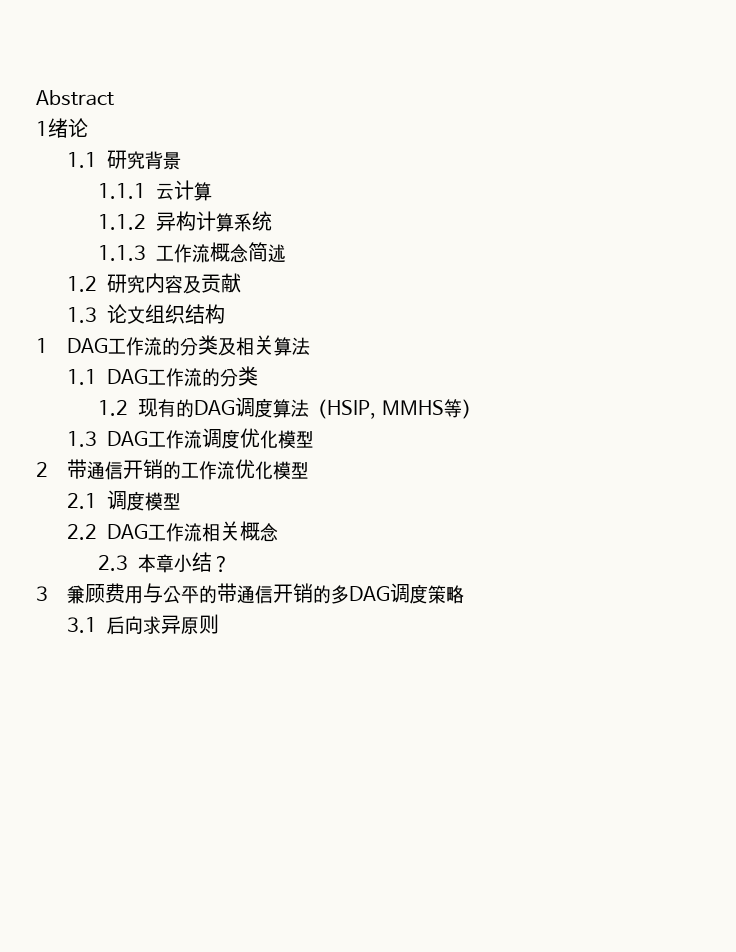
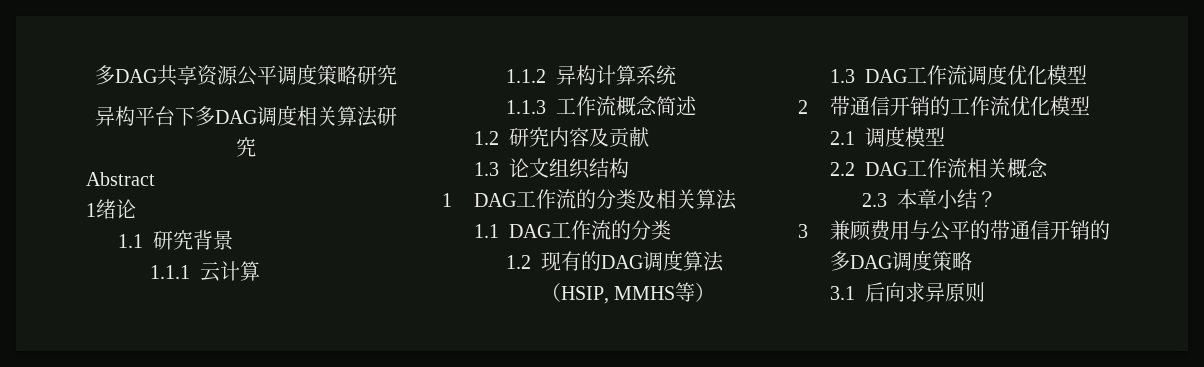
+ 多DAG共享资源公平调度策略研究
+ 异构平台下多DAG调度相关算法研究

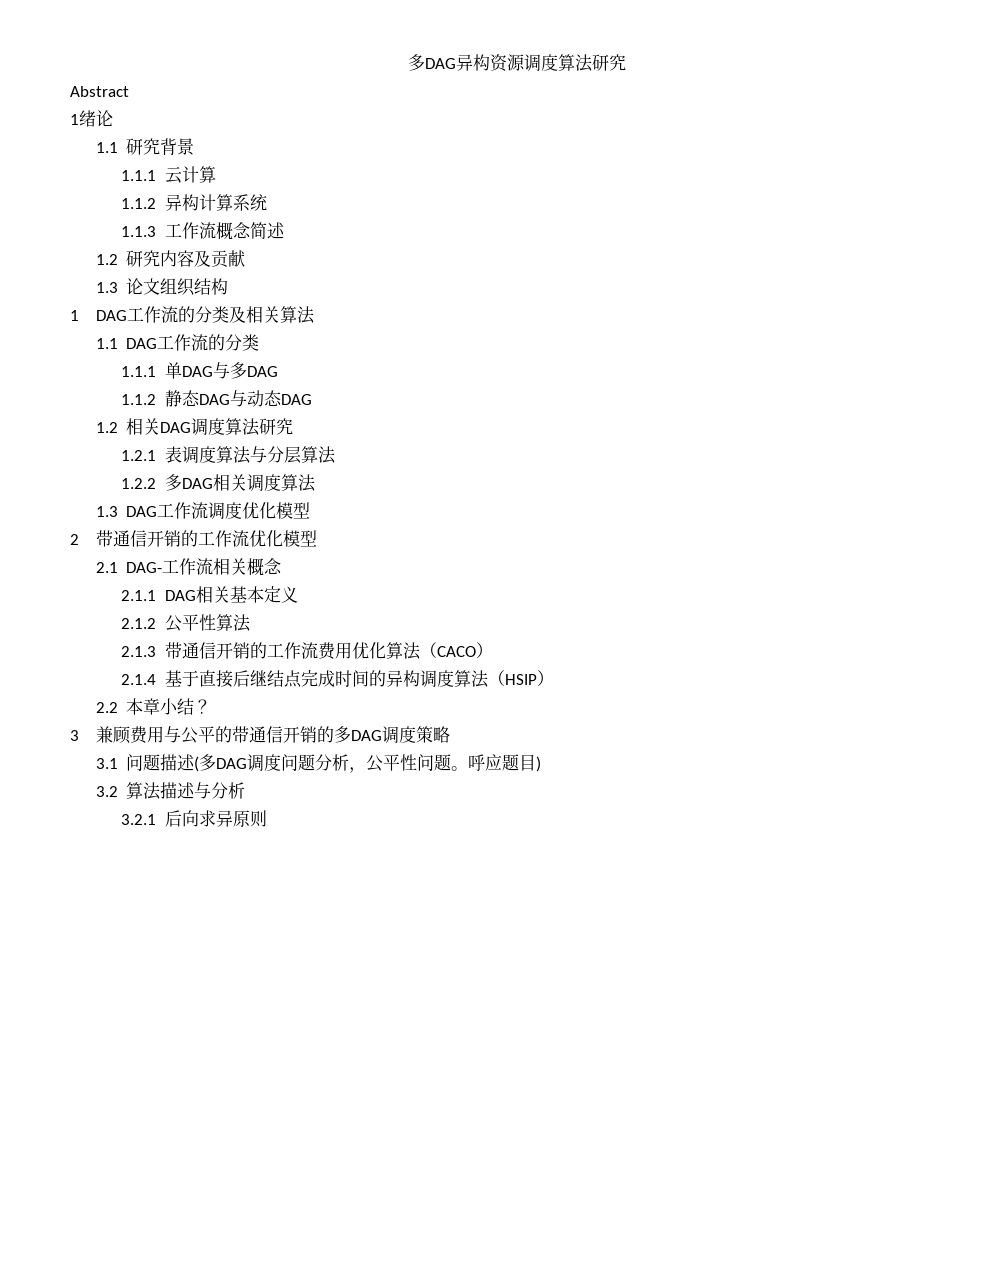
- 多DAG共享资源公平调度策略研究
- 异构平台下多DAG调度相关算法研究
+ 多DAG异构资源调度算法研究
- 1.2现有的DAG调度算法（HSIP, MMHS等）
+ 1.1.1单DAG与多DAG
+ 1.1.2静态DAG与动态DAG
+ 1.2相关DAG调度算法研究
+ 1.2.1表调度算法与分层算法
+ 1.2.2多DAG相关调度算法
- 2.1调度模型
- 2.2 DAG工作流相关概念
+ 2.1 DAG-工作流相关概念
- 2.3本章小结？
+ 2.1.1 DAG相关基本定义
+ 2.1.2公平性算法
+ 2.1.3带通信开销的工作流费用优化算法（CACO）
+ 2.1.4基于直接后继结点完成时间的异构调度算法（HSIP）
+ 2.2本章小结？
- 3.1后向求异原则
+ 3.1问题描述(多DAG调度问题分析，公平性问题。呼应题目)
+ 3.2算法描述与分析
+ 3.2.1后向求异原则

